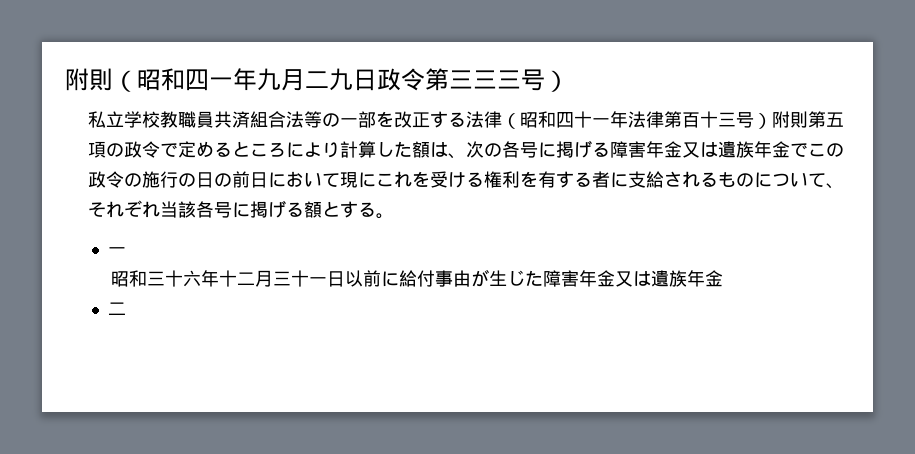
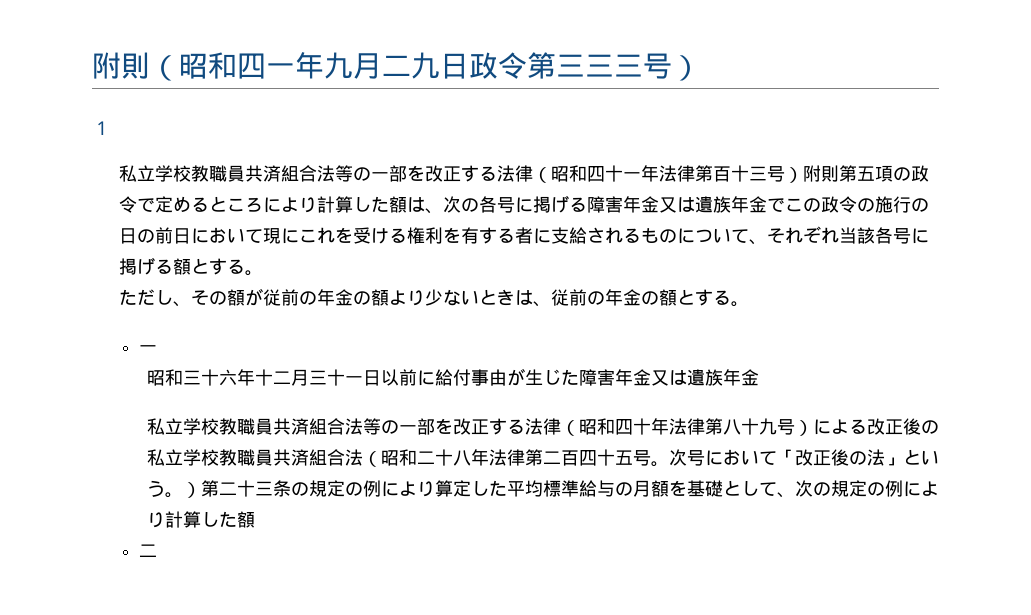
+ １
+ ただし、その額が従前の年金の額より少ないときは、従前の年金の額とする。
+ 私立学校教職員共済組合法等の一部を改正する法律（昭和四十年法律第八十九号）による改正後の私立学校教職員共済組合法（昭和二十八年法律第二百四十五号。次号において「改正後の法」という。）第二十三条の規定の例により算定した平均標準給与の月額を基礎として、次の規定の例により計算した額

